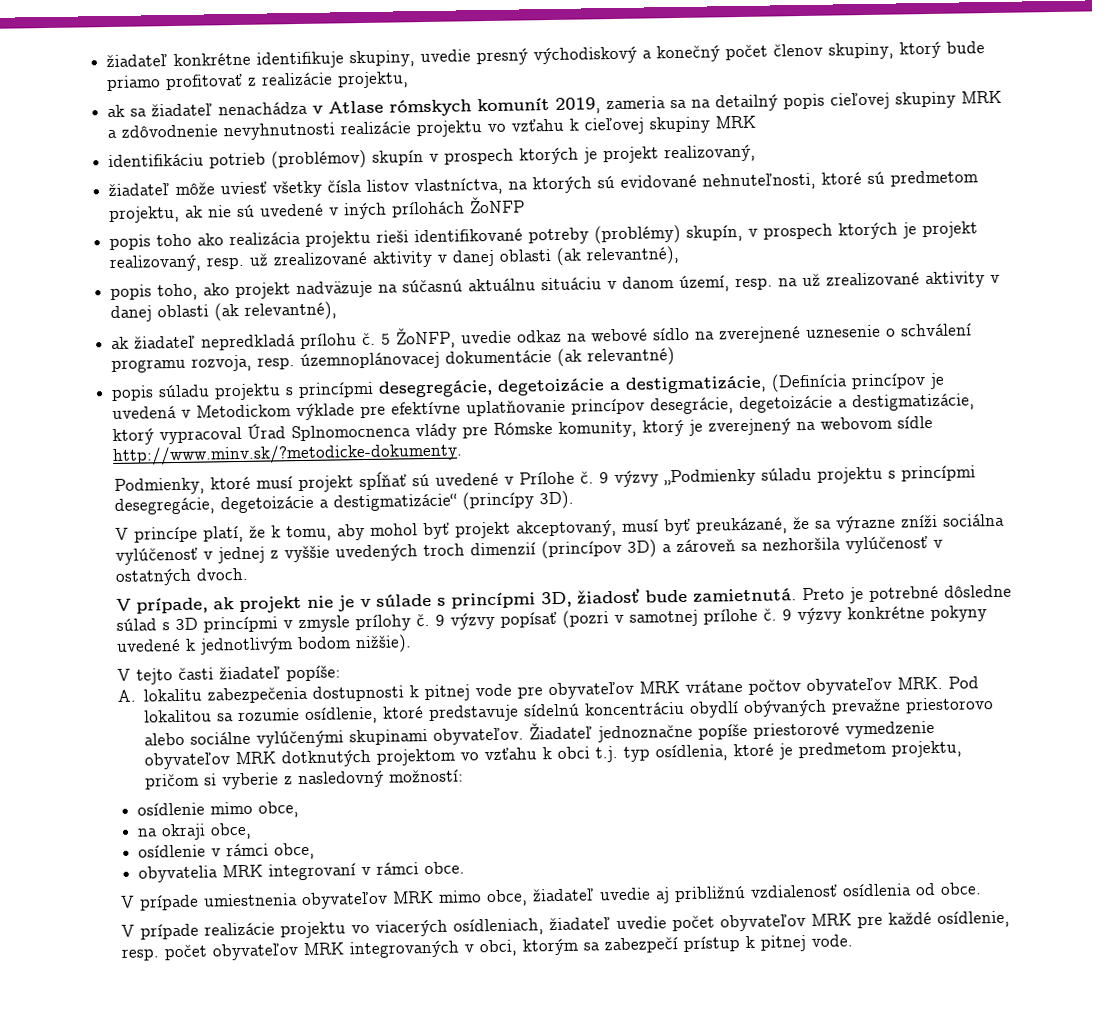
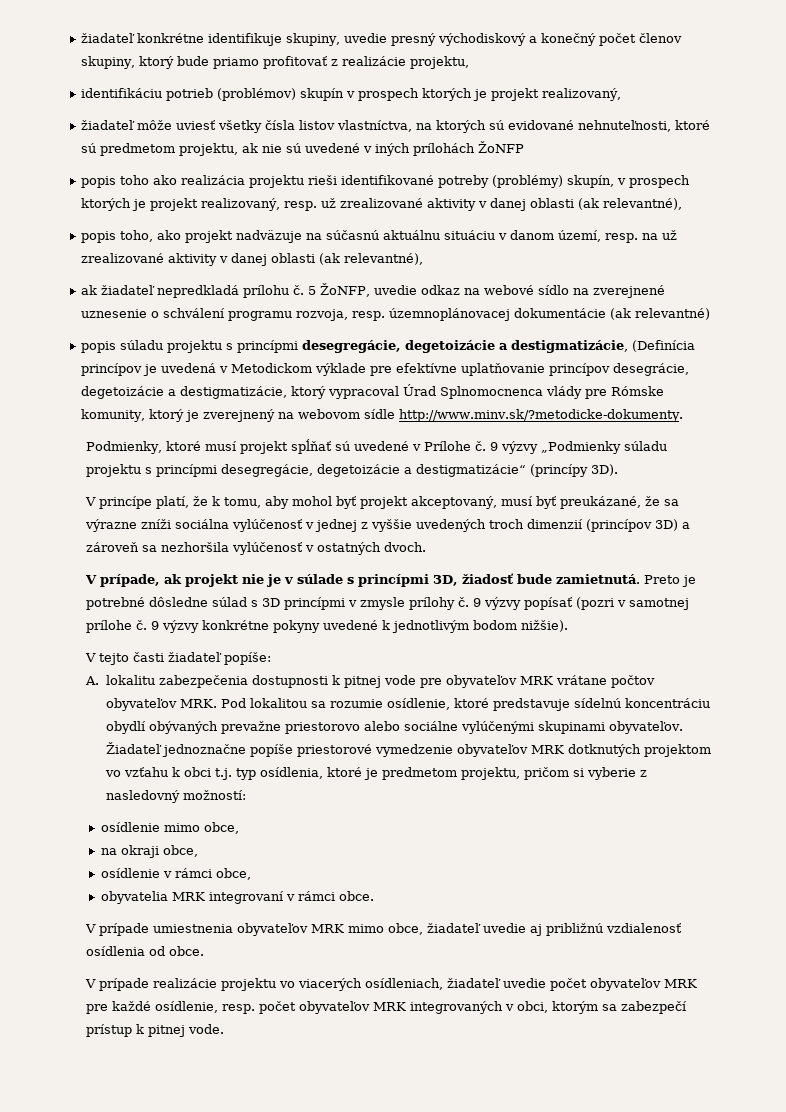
- ak sa žiadateľ nenachádza v Atlase rómskych komunít 2019, zameria sa na detailný popis cieľovej skupiny MRK a zdôvodnenie nevyhnutnosti realizácie projektu vo vzťahu k cieľovej skupiny MRK

